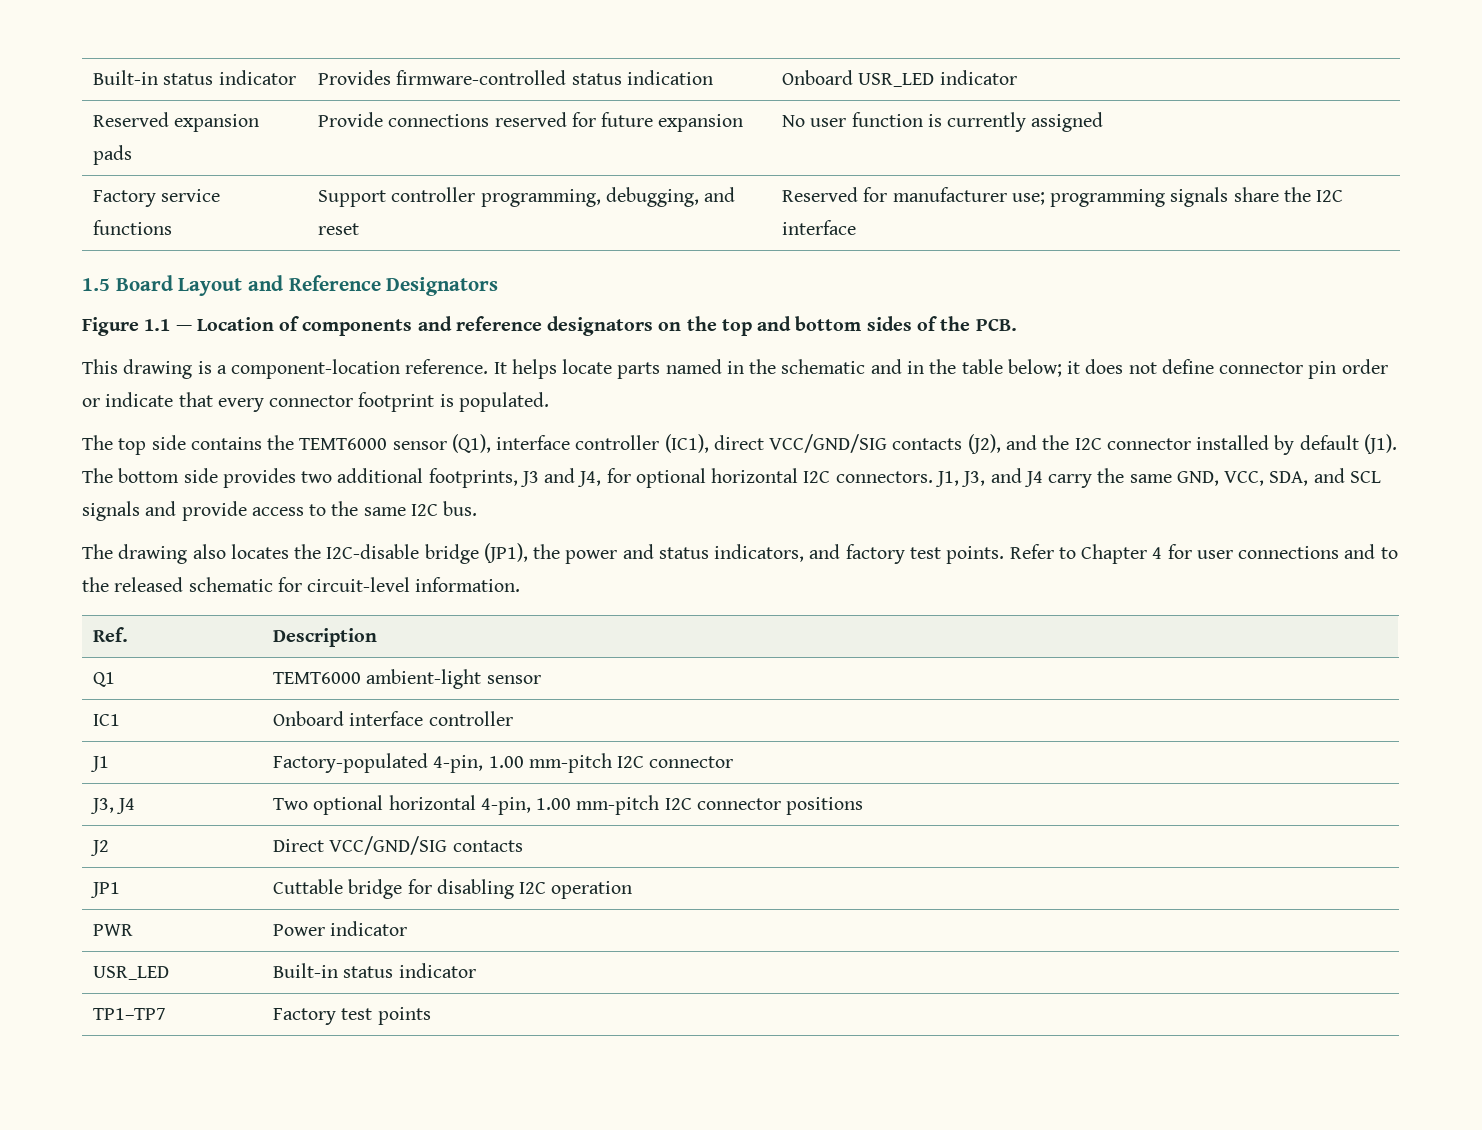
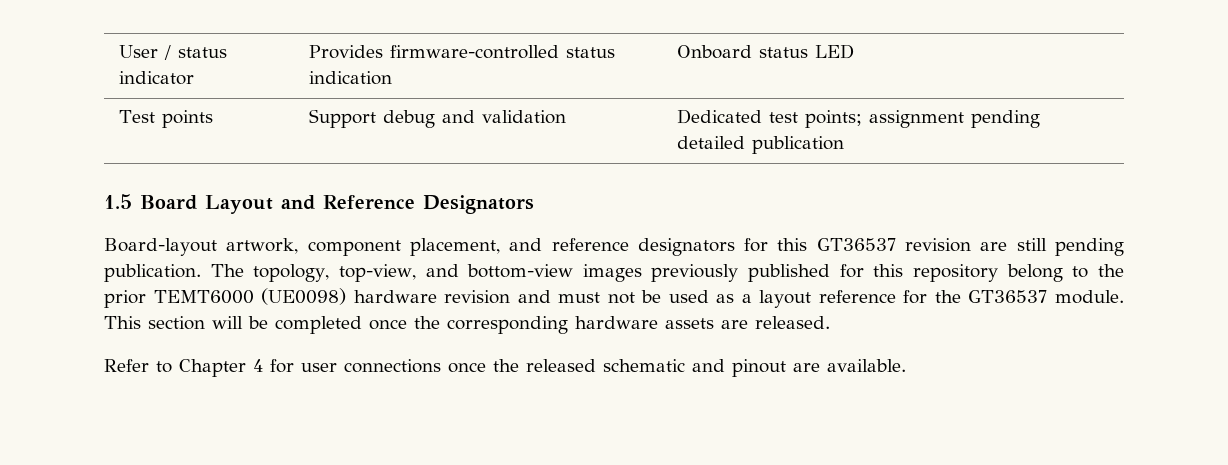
- Built-in status indicator | Provides firmware-controlled status indication | Onboard USR_LED indicator
- Reserved expansion pads | Provide connections reserved for future expansion | No user function is currently assigned
- Factory service functions | Support controller programming, debugging, and reset | Reserved for manufacturer use; programming signals share the I2C interface
+ User / status indicator | Provides firmware-controlled status indication | Onboard status LED
+ Test points | Support debug and validation | Dedicated test points; assignment pending detailed publication
- Figure 1.1 — Location of components and reference designators on the top and bottom sides of the PCB.
- This drawing is a component-location reference. It helps locate parts named in the schematic and in the table below; it does not define connector pin order or indicate that every connector footprint is populated.
- The top side contains the TEMT6000 sensor (Q1), interface controller (IC1), direct VCC/GND/SIG contacts (J2), and the I2C connector installed by default (J1). The bottom side provides two additional footprints, J3 and J4, for optional horizontal I2C connectors. J1, J3, and J4 carry the same GND, VCC, SDA, and SCL signals and provide access to the same I2C bus.
- The drawing also locates the I2C-disable bridge (JP1), the power and status indicators, and factory test points. Refer to Chapter 4 for user connections and to the released schematic for circuit-level information.
- Ref. | Description
- Q1 | TEMT6000 ambient-light sensor
- IC1 | Onboard interface controller
- J1 | Factory-populated 4-pin, 1.00 mm-pitch I2C connector
- J3, J4 | Two optional horizontal 4-pin, 1.00 mm-pitch I2C connector positions
- J2 | Direct VCC/GND/SIG contacts
- JP1 | Cuttable bridge for disabling I2C operation
- PWR | Power indicator
- USR_LED | Built-in status indicator
- TP1–TP7 | Factory test points
+ Board-layout artwork, component placement, and reference designators for this GT36537 revision are still pending publication. The topology, top-view, and bottom-view images previously published for this repository belong to the prior TEMT6000 (UE0098) hardware revision and must not be used as a layout reference for the GT36537 module. This section will be completed once the corresponding hardware assets are released.
+ Refer to Chapter 4 for user connections once the released schematic and pinout are available.

